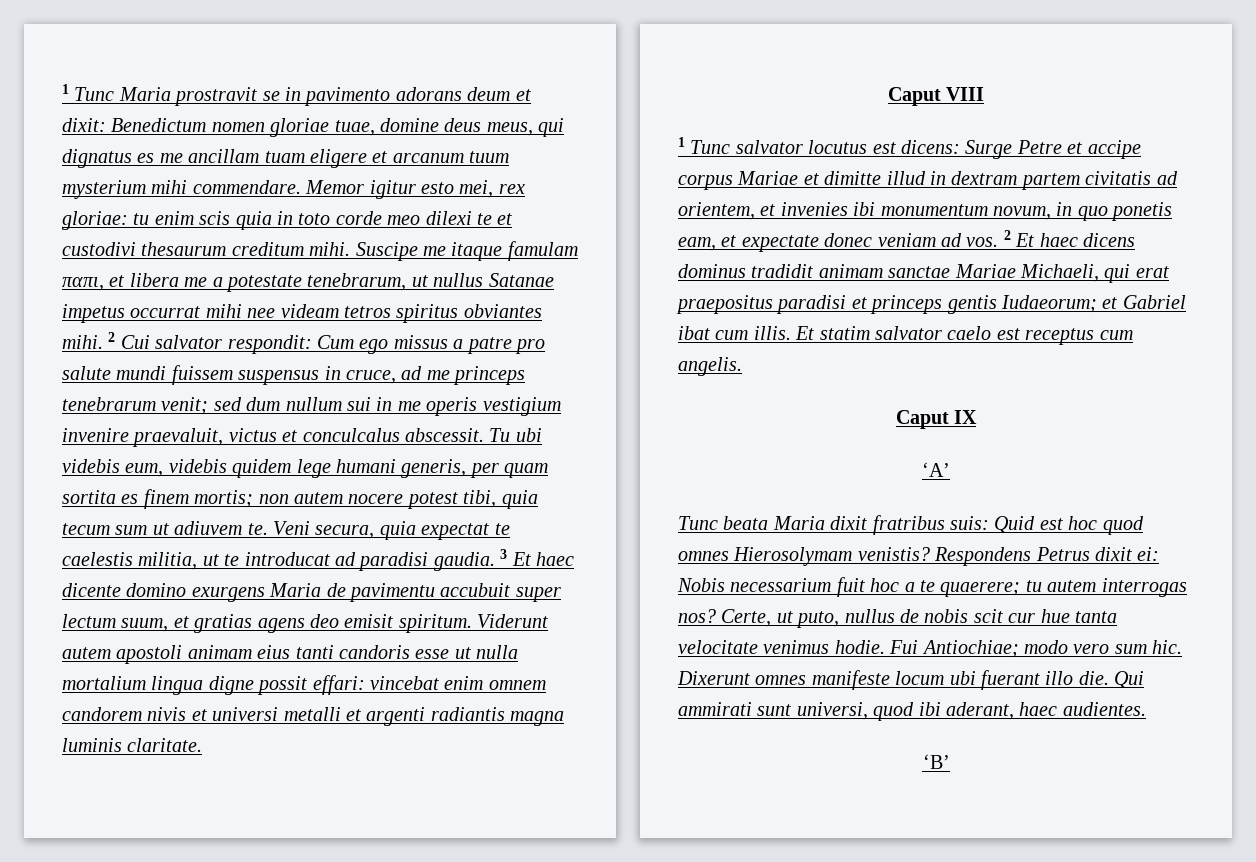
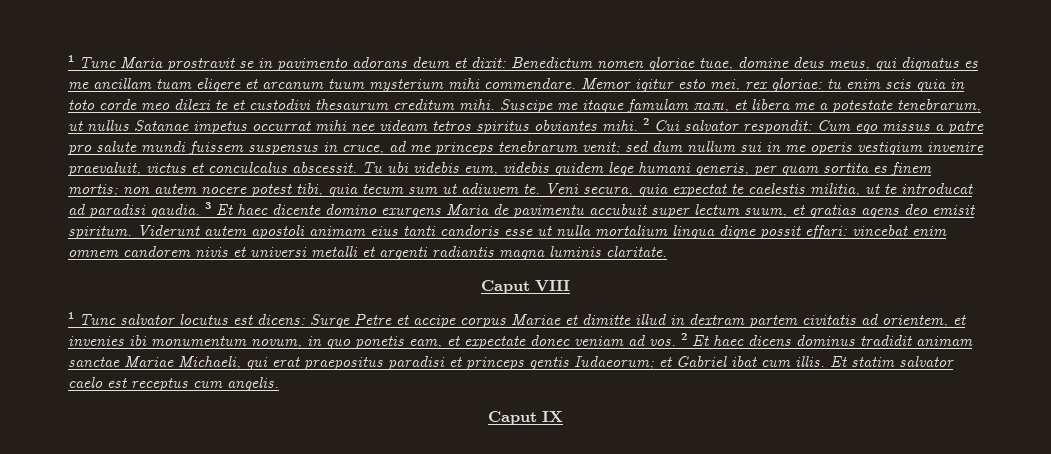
- ‘A’
- Tunc beata Maria dixit fratribus suis: Quid est hoc quod omnes Hierosolymam venistis? Respondens Petrus dixit ei: Nobis necessarium fuit hoc a te quaerere; tu autem interrogas nos? Certe, ut puto, nullus de nobis scit cur hue tanta velocitate venimus hodie. Fui Antiochiae; modo vero sum hic. Dixerunt omnes manifeste locum ubi fuerant illo die. Qui ammirati sunt universi, quod ibi aderant, haec audientes.
- ‘B’

